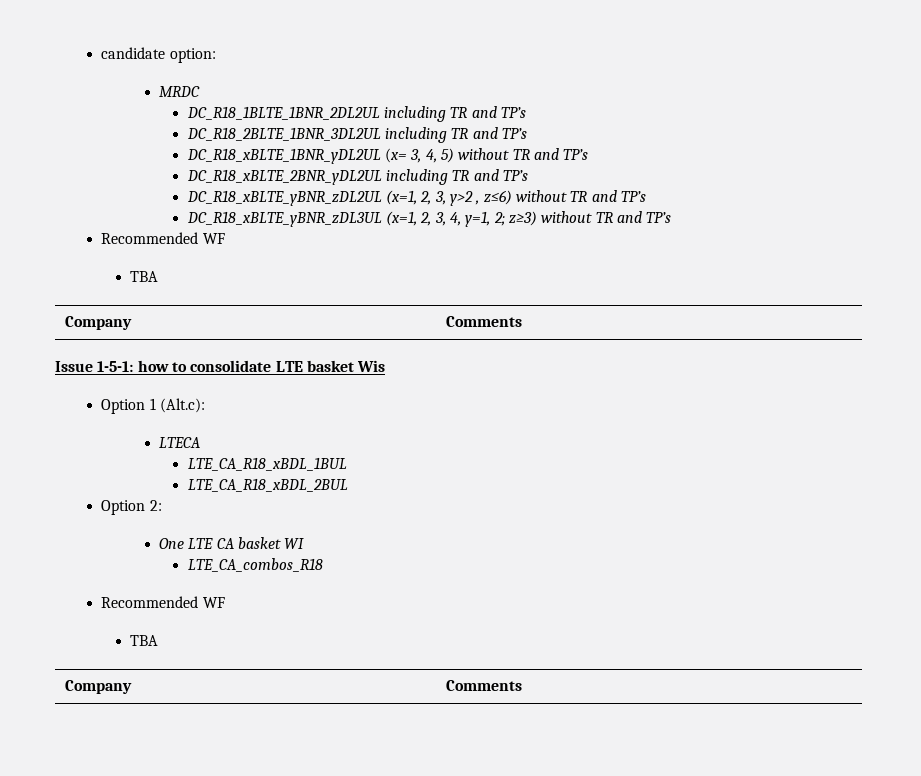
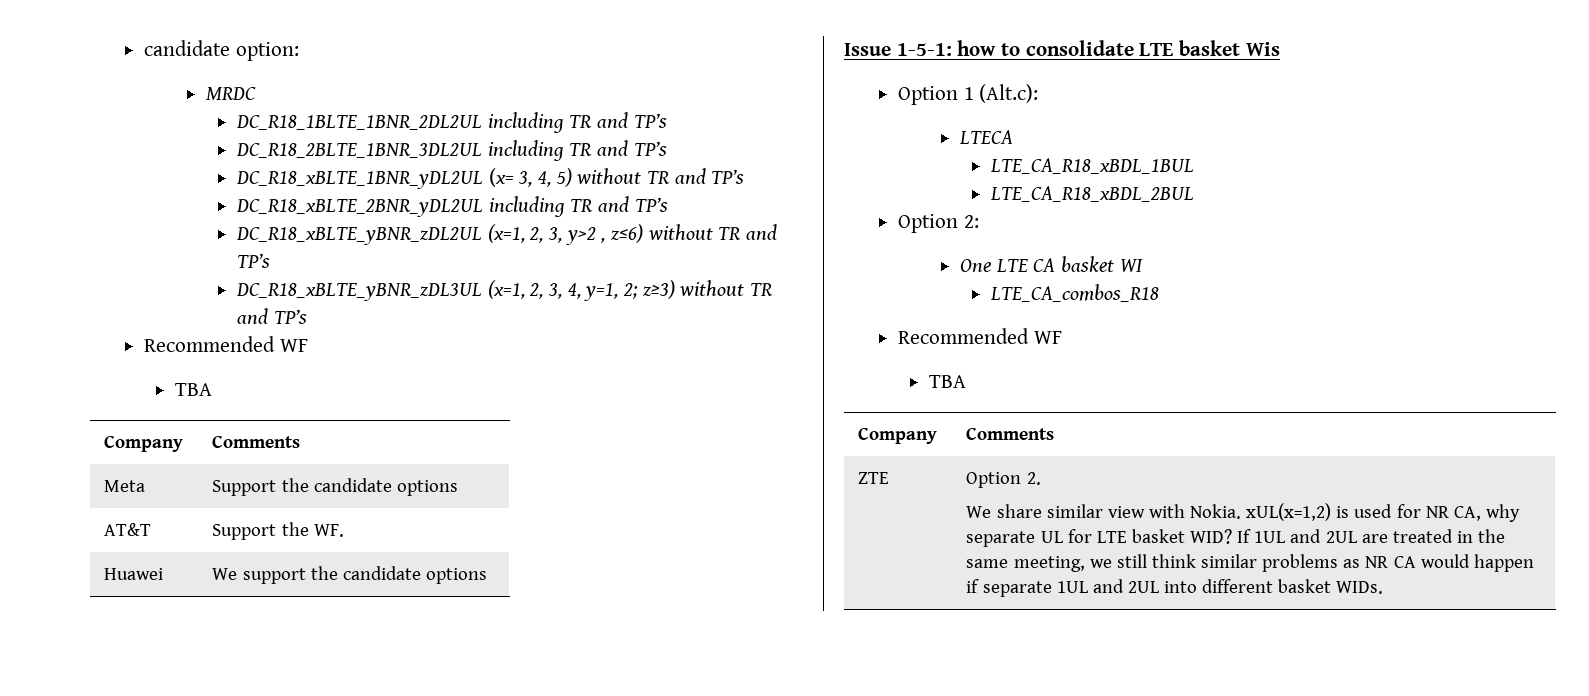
+ Meta | Support the candidate options
+ AT&T | Support the WF.
+ Huawei | We support the candidate options
+ ZTE | Option 2.
+ We share similar view with Nokia. xUL(x=1,2) is used for NR CA, why separate UL for LTE basket WID? If 1UL and 2UL are treated in the same meeting, we still think similar problems as NR CA would happen if separate 1UL and 2UL into different basket WIDs.

